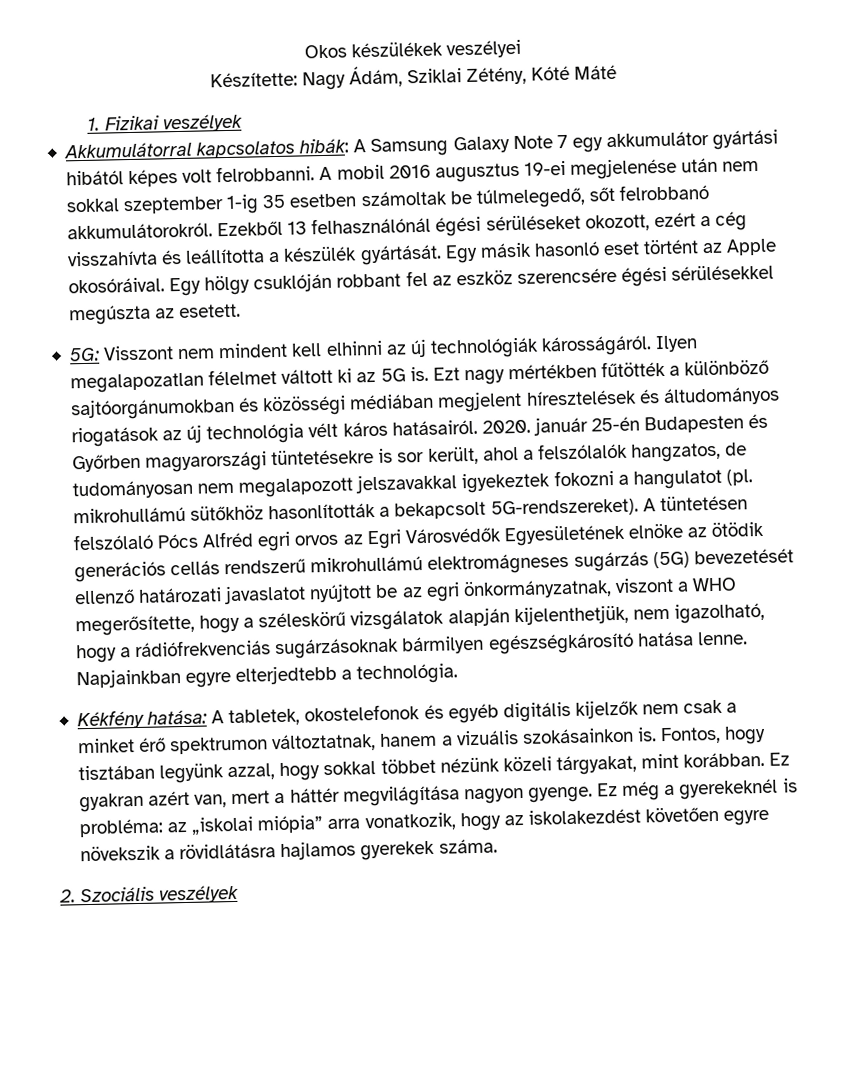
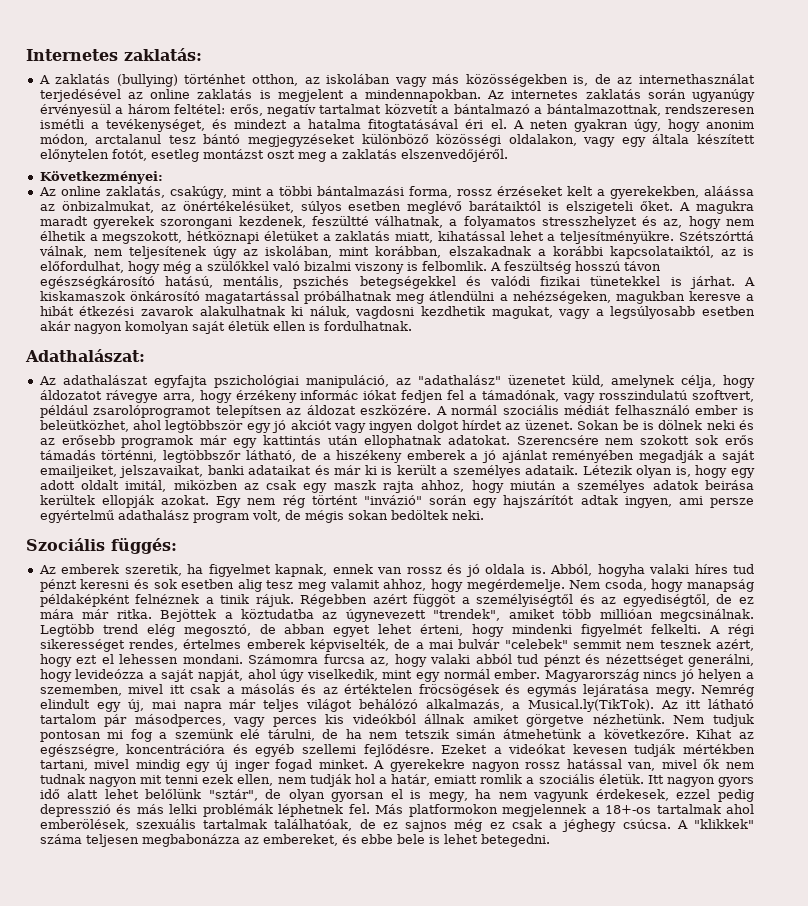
- Okos készülékek veszélyei
- Készítette: Nagy Ádám, Sziklai Zétény, Kóté Máté
- 1. Fizikai veszélyek
- Akkumulátorral kapcsolatos hibák: A Samsung Galaxy Note 7 egy akkumulátor gyártási hibától képes volt felrobbanni. A mobil 2016 augusztus 19-ei megjelenése után nem sokkal szeptember 1-ig 35 esetben számoltak be túlmelegedő, sőt felrobbanó akkumulátorokról. Ezekből 13 felhasználónál égési sérüléseket okozott, ezért a cég visszahívta és leállította a készülék gyártását. Egy másik hasonló eset történt az Apple okosóráival. Egy hölgy csuklóján robbant fel az eszköz szerencsére égési sérülésekkel megúszta az esetett.
- 5G: Visszont nem mindent kell elhinni az új technológiák károsságáról. Ilyen megalapozatlan félelmet váltott ki az 5G is. Ezt nagy mértékben fűtötték a különböző sajtóorgánumokban és közösségi médiában megjelent híresztelések és áltudományos riogatások az új technológia vélt káros hatásairól. 2020. január 25-én Budapesten és Győrben magyarországi tüntetésekre is sor került, ahol a felszólalók hangzatos, de tudományosan nem megalapozott jelszavakkal igyekeztek fokozni a hangulatot (pl. mikrohullámú sütőkhöz hasonlították a bekapcsolt 5G-rendszereket). A tüntetésen felszólaló Pócs Alfréd egri orvos az Egri Városvédők Egyesületének elnöke az ötödik generációs cellás rendszerű mikrohullámú elektromágneses sugárzás (5G) bevezetését ellenző határozati javaslatot nyújtott be az egri önkormányzatnak, viszont a WHO megerősítette, hogy a széleskörű vizsgálatok alapján kijelenthetjük, nem igazolható, hogy a rádiófrekvenciás sugárzásoknak bármilyen egészségkárosító hatása lenne. Napjainkban egyre elterjedtebb a technológia.
- Kékfény hatása: A tabletek, okostelefonok és egyéb digitális kijelzők nem csak a minket érő spektrumon változtatnak, hanem a vizuális szokásainkon is. Fontos, hogy tisztában legyünk azzal, hogy sokkal többet nézünk közeli tárgyakat, mint korábban. Ez gyakran azért van, mert a háttér megvilágítása nagyon gyenge. Ez még a gyerekeknél is probléma: az „iskolai miópia” arra vonatkozik, hogy az iskolakezdést követően egyre növekszik a rövidlátásra hajlamos gyerekek száma.
- 2. Szociális veszélyek
+ Internetes zaklatás:
+ A zaklatás (bullying) történhet otthon, az iskolában vagy más közösségekben is, de az internethasználat terjedésével az online zaklatás is megjelent a mindennapokban. Az internetes zaklatás során ugyanúgy érvényesül a három feltétel: erős, negatív tartalmat közvetít a bántalmazó a bántalmazottnak, rendszeresen ismétli a tevékenységet, és mindezt a hatalma fitogtatásával éri el. A neten gyakran úgy, hogy anonim módon, arctalanul tesz bántó megjegyzéseket különböző közösségi oldalakon, vagy egy általa készített előnytelen fotót, esetleg montázst oszt meg a zaklatás elszenvedőjéről.
+ Következményei:
+ Az online zaklatás, csakúgy, mint a többi bántalmazási forma, rossz érzéseket kelt a gyerekekben, aláássa az önbizalmukat, az önértékelésüket, súlyos esetben meglévő barátaiktól is elszigeteli őket. A magukra maradt gyerekek szorongani kezdenek, feszültté válhatnak, a folyamatos stresszhelyzet és az, hogy nem élhetik a megszokott, hétköznapi életüket a zaklatás miatt, kihatással lehet a teljesítményükre. Szétszórttá válnak, nem teljesítenek úgy az iskolában, mint korábban, elszakadnak a korábbi kapcsolataiktól, az is előfordulhat, hogy még a szülőkkel való bizalmi viszony is felbomlik. A feszültség hosszú távon egészségkárosító hatású, mentális, pszichés betegségekkel és valódi fizikai tünetekkel is járhat. A kiskamaszok önkárosító magatartással próbálhatnak meg átlendülni a nehézségeken, magukban keresve a hibát étkezési zavarok alakulhatnak ki náluk, vagdosni kezdhetik magukat, vagy a legsúlyosabb esetben akár nagyon komolyan saját életük ellen is fordulhatnak.
+ Adathalászat:
+ Az adathalászat egyfajta pszichológiai manipuláció, az "adathalász" üzenetet küld, amelynek célja, hogy áldozatot rávegye arra, hogy érzékeny informác iókat fedjen fel a támadónak, vagy rosszindulatú szoftvert, például zsarolóprogramot telepítsen az áldozat eszközére. A normál szociális médiát felhasználó ember is beleütközhet, ahol legtöbbször egy jó akciót vagy ingyen dolgot hírdet az üzenet. Sokan be is dölnek neki és az erősebb programok már egy kattintás után ellophatnak adatokat. Szerencsére nem szokott sok erős támadás történni, legtöbbszőr látható, de a hiszékeny emberek a jó ajánlat reményében megadják a saját emailjeiket, jelszavaikat, banki adataikat és már ki is került a személyes adataik. Létezik olyan is, hogy egy adott oldalt imitál, miközben az csak egy maszk rajta ahhoz, hogy miután a személyes adatok beirása kerültek ellopják azokat. Egy nem rég történt "invázió" során egy hajszárítót adtak ingyen, ami persze egyértelmű adathalász program volt, de mégis sokan bedöltek neki.
+ Szociális függés:
+ Az emberek szeretik, ha figyelmet kapnak, ennek van rossz és jó oldala is. Abból, hogyha valaki híres tud pénzt keresni és sok esetben alig tesz meg valamit ahhoz, hogy megérdemelje. Nem csoda, hogy manapság példaképként felnéznek a tinik rájuk. Régebben azért függöt a személyiségtől és az egyediségtől, de ez mára már ritka. Bejöttek a köztudatba az úgynevezett "trendek", amiket több millióan megcsinálnak. Legtöbb trend elég megosztó, de abban egyet lehet érteni, hogy mindenki figyelmét felkelti. A régi sikerességet rendes, értelmes emberek képviselték, de a mai bulvár "celebek" semmit nem tesznek azért, hogy ezt el lehessen mondani. Számomra furcsa az, hogy valaki abból tud pénzt és nézettséget generálni, hogy levideózza a saját napját, ahol úgy viselkedik, mint egy normál ember. Magyarország nincs jó helyen a szememben, mivel itt csak a másolás és az értéktelen fröcsögések és egymás lejáratása megy. Nemrég elindult egy új, mai napra már teljes világot behálózó alkalmazás, a Musical.ly(TikTok). Az itt látható tartalom pár másodperces, vagy perces kis videókból állnak amiket görgetve nézhetünk. Nem tudjuk pontosan mi fog a szemünk elé tárulni, de ha nem tetszik simán átmehetünk a következőre. Kihat az egészségre, koncentrációra és egyéb szellemi fejlődésre. Ezeket a videókat kevesen tudják mértékben tartani, mivel mindig egy új inger fogad minket. A gyerekekre nagyon rossz hatással van, mivel ők nem tudnak nagyon mit tenni ezek ellen, nem tudják hol a határ, emiatt romlik a szociális életük. Itt nagyon gyors idő alatt lehet belőlünk "sztár", de olyan gyorsan el is megy, ha nem vagyunk érdekesek, ezzel pedig depresszió és más lelki problémák léphetnek fel. Más platformokon megjelennek a 18+-os tartalmak ahol emberölések, szexuális tartalmak találhatóak, de ez sajnos még ez csak a jéghegy csúcsa. A "klikkek" száma teljesen megbabonázza az embereket, és ebbe bele is lehet betegedni.

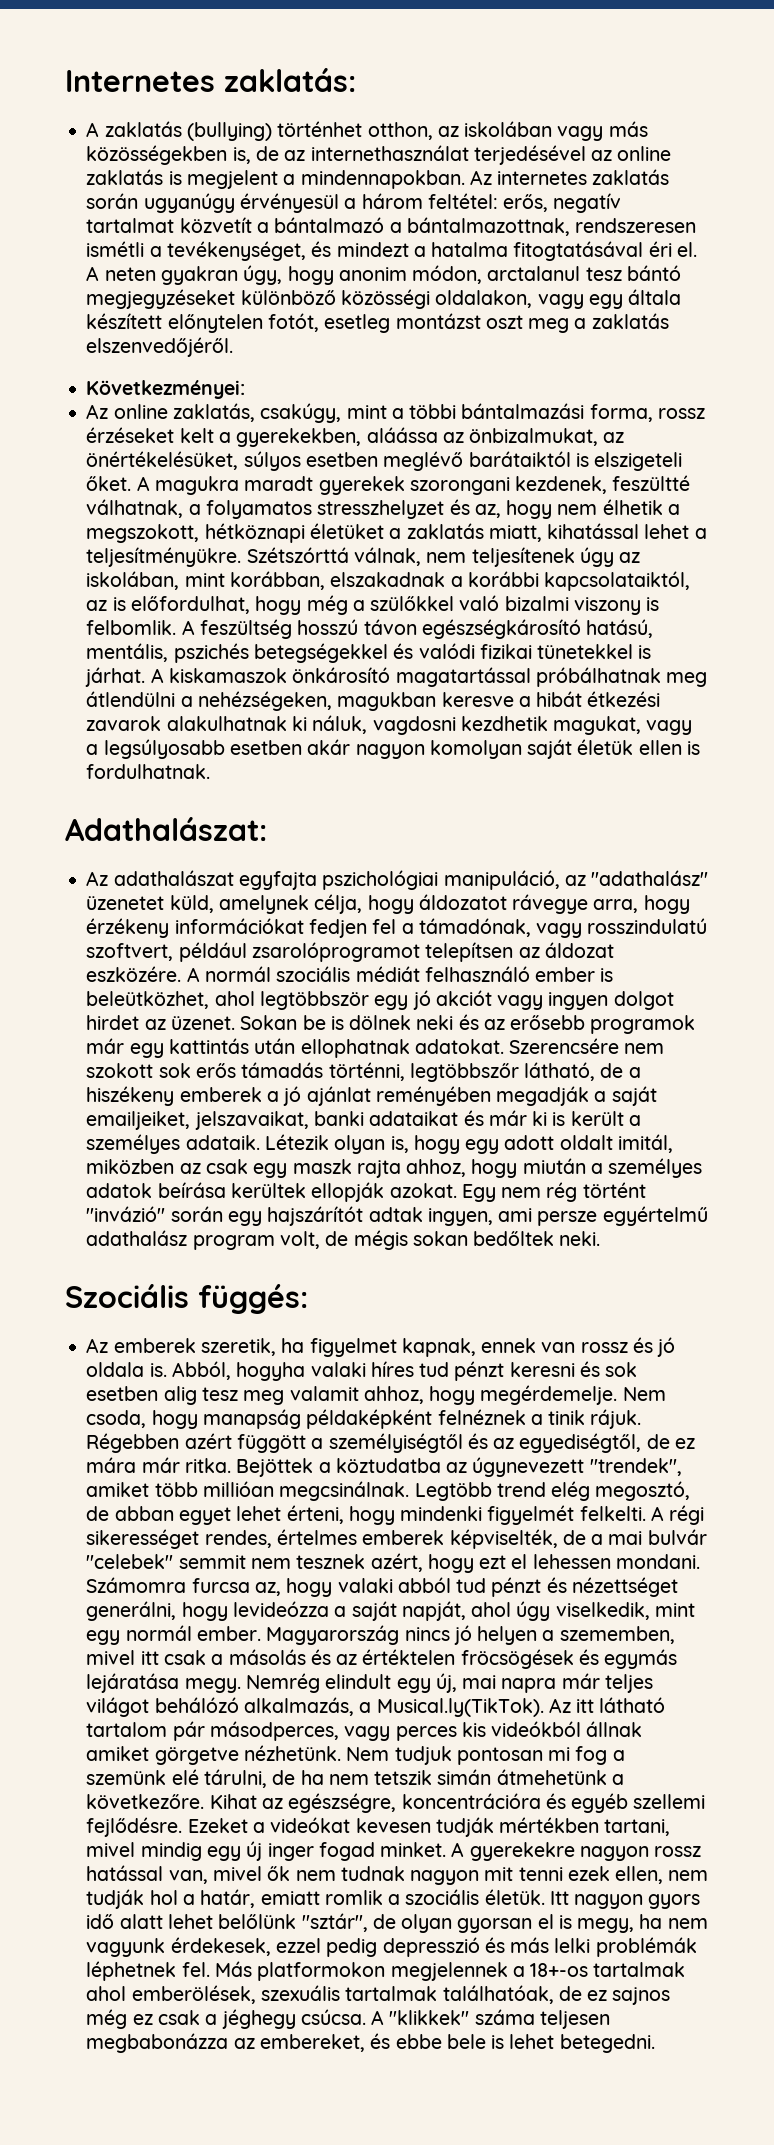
- Az adathalászat egyfajta pszichológiai manipuláció, az "adathalász" üzenetet küld, amelynek célja, hogy áldozatot rávegye arra, hogy érzékeny informác iókat fedjen fel a támadónak, vagy rosszindulatú szoftvert, például zsarolóprogramot telepítsen az áldozat eszközére.
+ Az adathalászat egyfajta pszichológiai manipuláció, az "adathalász" üzenetet küld, amelynek célja, hogy áldozatot rávegye arra, hogy érzékeny információkat fedjen fel a támadónak, vagy rosszindulatú szoftvert, például zsarolóprogramot telepítsen az áldozat eszközére.
- A normál szociális médiát felhasználó ember is beleütközhet, ahol legtöbbször egy jó akciót vagy ingyen dolgot hírdet az üzenet.
+ A normál szociális médiát felhasználó ember is beleütközhet, ahol legtöbbször egy jó akciót vagy ingyen dolgot hirdet az üzenet.
- Létezik olyan is, hogy egy adott oldalt imitál, miközben az csak egy maszk rajta ahhoz, hogy miután a személyes adatok beirása kerültek ellopják azokat.
+ Létezik olyan is, hogy egy adott oldalt imitál, miközben az csak egy maszk rajta ahhoz, hogy miután a személyes adatok beírása kerültek ellopják azokat.
- Egy nem rég történt "invázió" során egy hajszárítót adtak ingyen, ami persze egyértelmű adathalász program volt, de mégis sokan bedöltek neki.
+ Egy nem rég történt "invázió" során egy hajszárítót adtak ingyen, ami persze egyértelmű adathalász program volt, de mégis sokan bedőltek neki.
- Régebben azért függöt a személyiségtől és az egyediségtől, de ez mára már ritka.
+ Régebben azért függött a személyiségtől és az egyediségtől, de ez mára már ritka.

